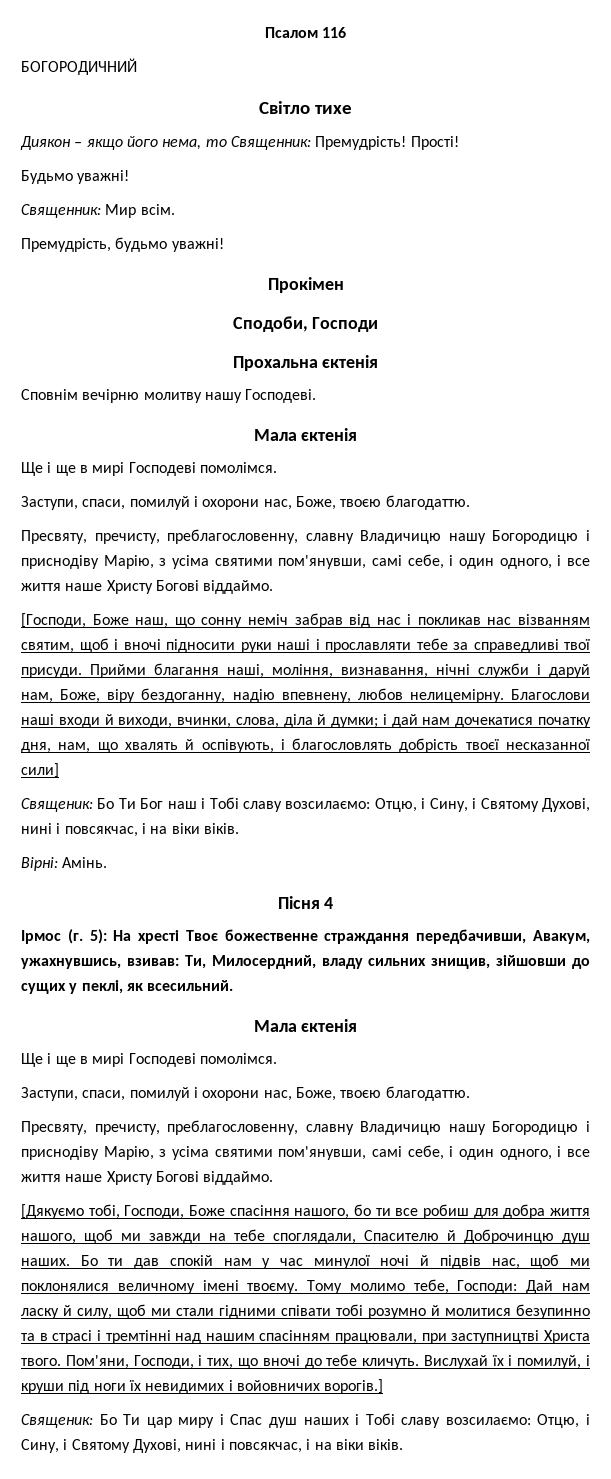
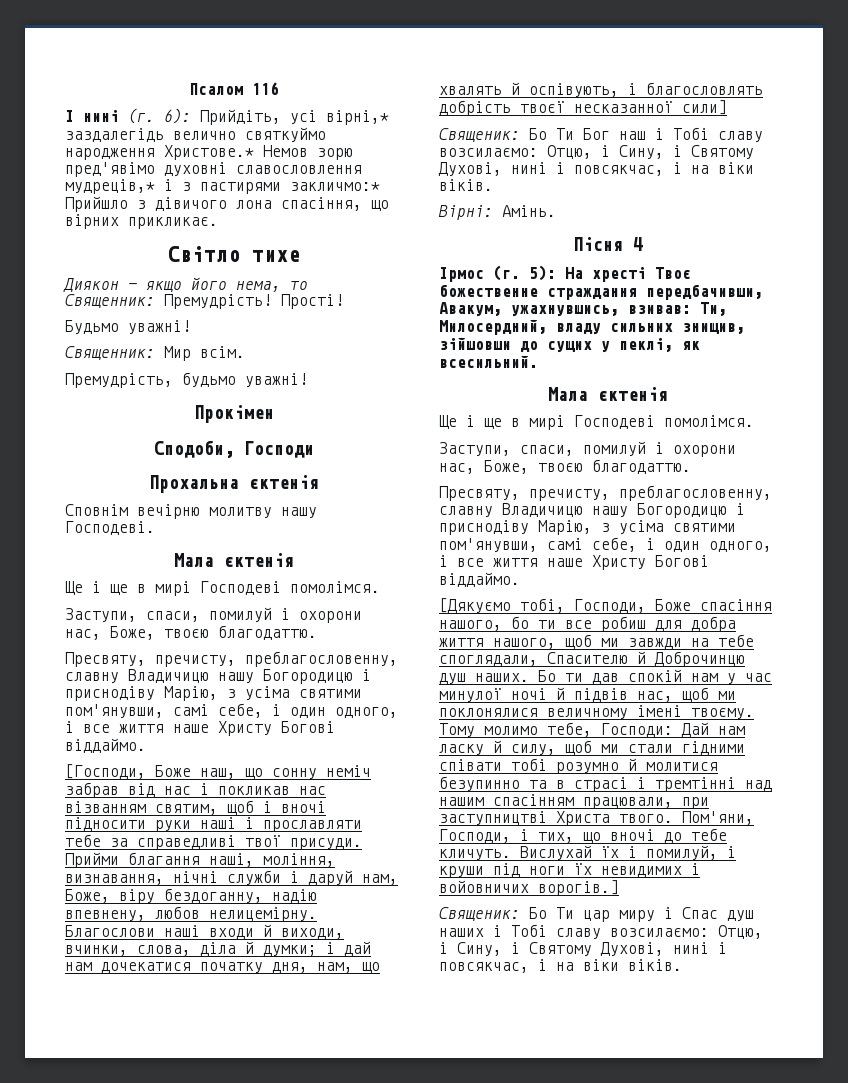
- БОГОРОДИЧНИЙ
+ І нині (г. 6): Прийдіть, усі вірні,* заздалегідь велично святкуймо народження Христове.* Немов зорю пред'явімо духовні славословлення мудреців,* і з пастирями закличмо:* Прийшло з дівичого лона спасіння, що вірних прикликає.

